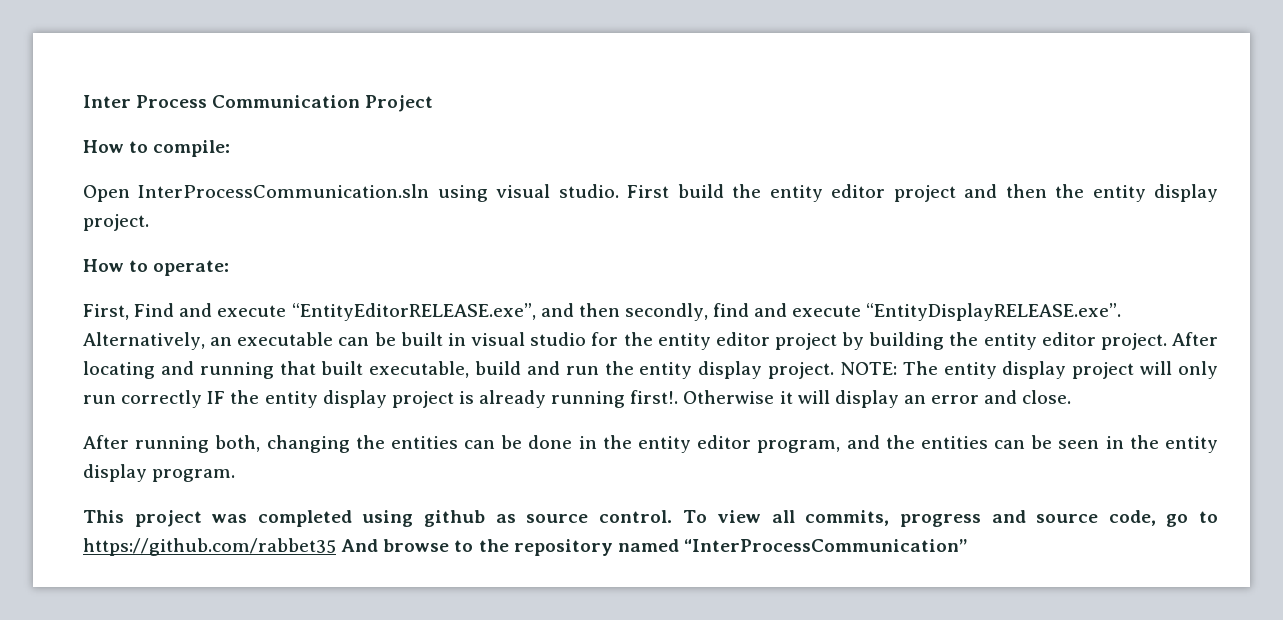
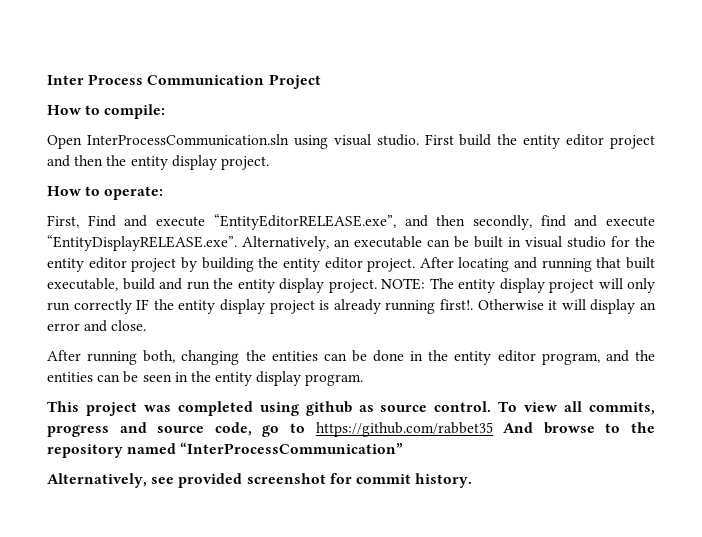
+ Alternatively, see provided screenshot for commit history.

